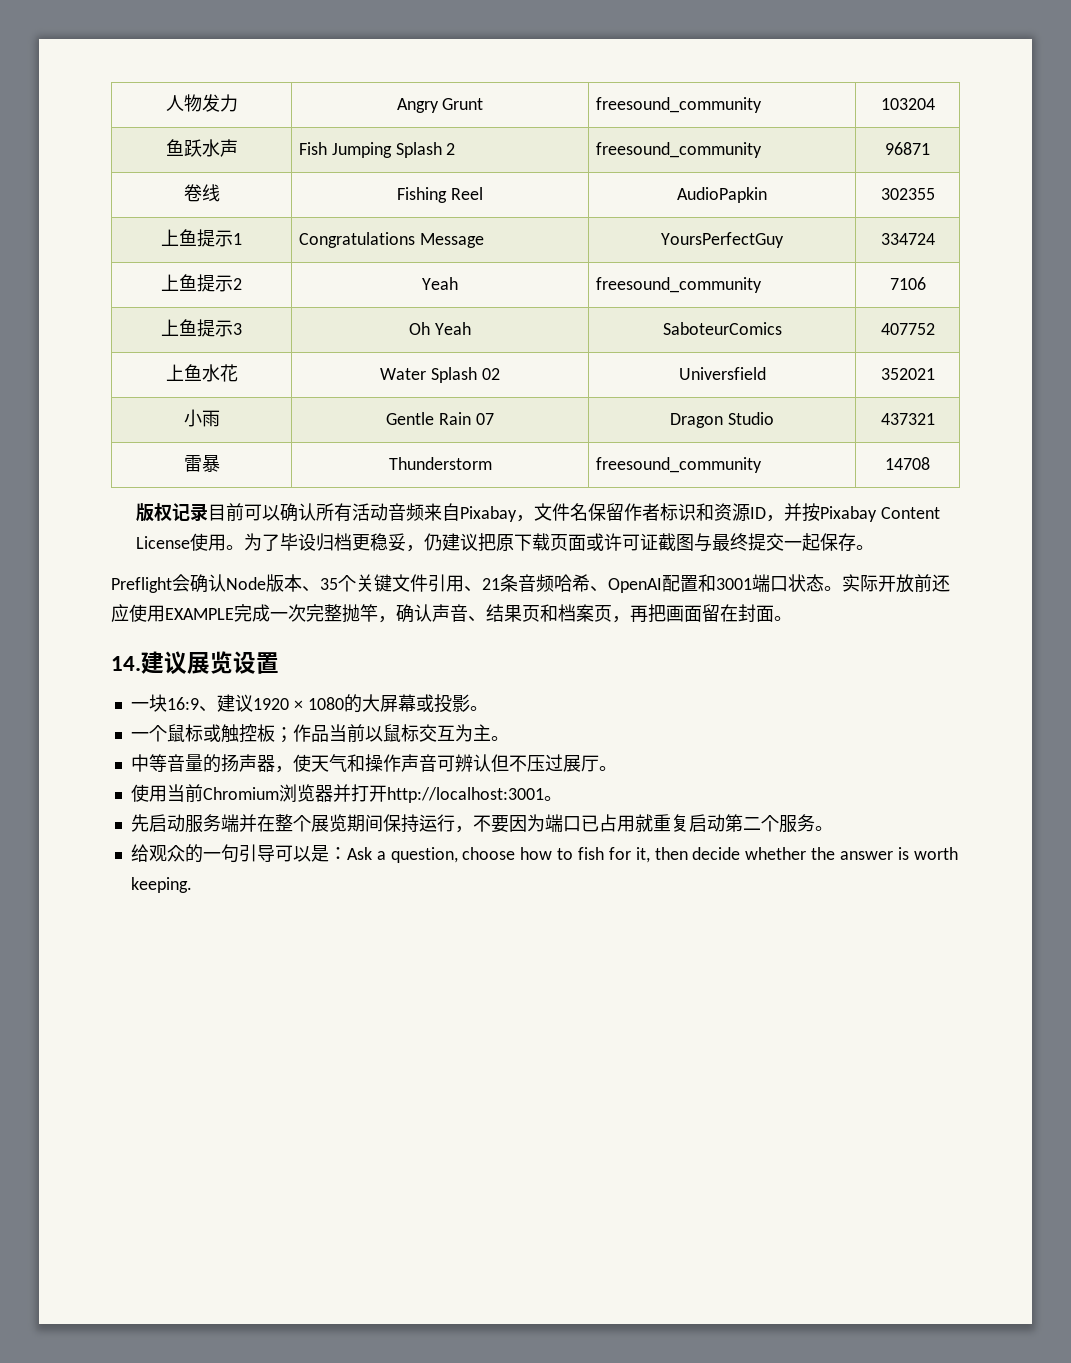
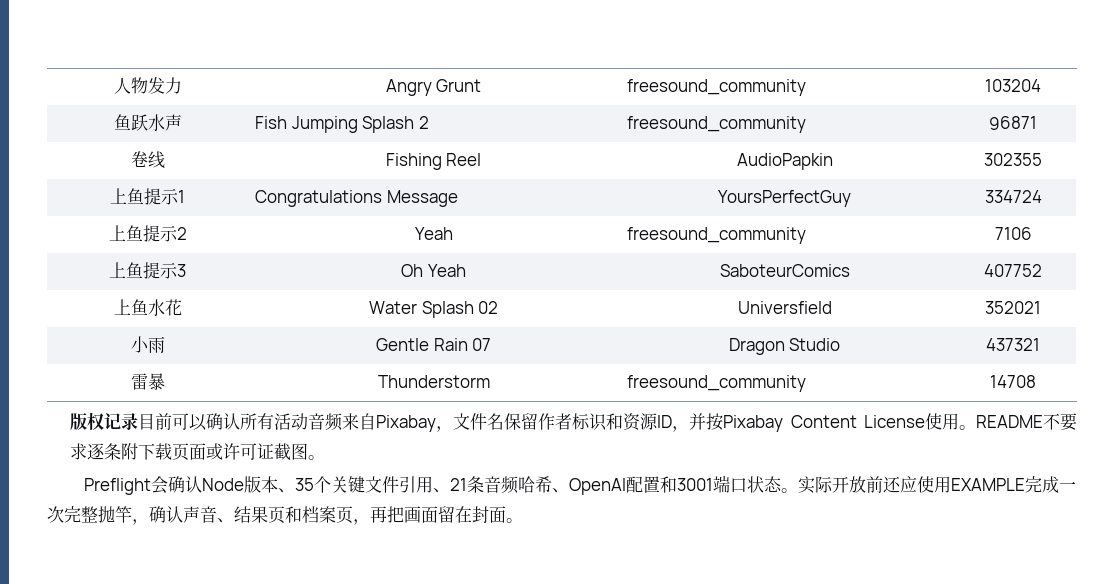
- 为了毕设归档更稳妥，仍建议把原下载页面或许可证截图与最终提交一起保存。
+ README不要求逐条附下载页面或许可证截图。
- 14.建议展览设置
- 一块16:9、建议1920 × 1080的大屏幕或投影。
- 一个鼠标或触控板；作品当前以鼠标交互为主。
- 中等音量的扬声器，使天气和操作声音可辨认但不压过展厅。
- 使用当前Chromium浏览器并打开http://localhost:3001。
- 先启动服务端并在整个展览期间保持运行，不要因为端口已占用就重复启动第二个服务。
- 给观众的一句引导可以是：Ask a question, choose how to fish for it, then decide whether the answer is worth keeping.

